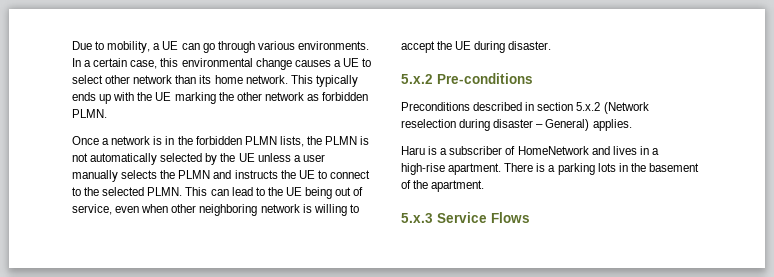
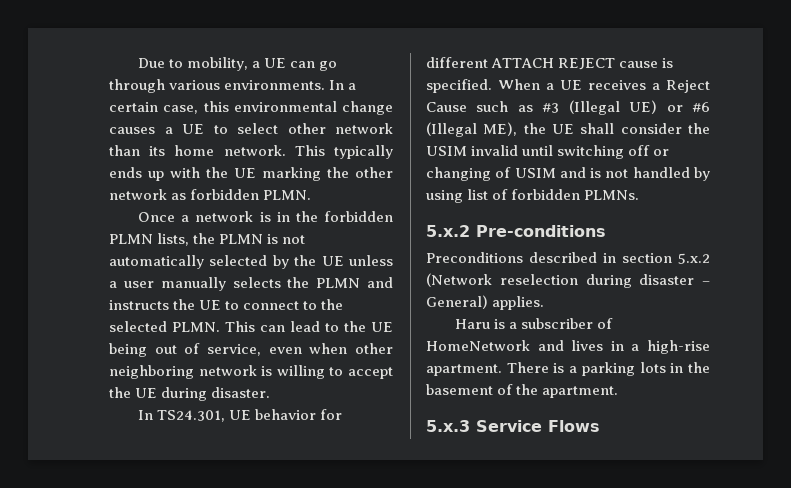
+ In TS24.301, UE behavior for different ATTACH REJECT cause is specified. When a UE receives a Reject Cause such as #3 (Illegal UE) or #6 (Illegal ME), the UE shall consider the USIM invalid until switching off or changing of USIM and is not handled by using list of forbidden PLMNs.

